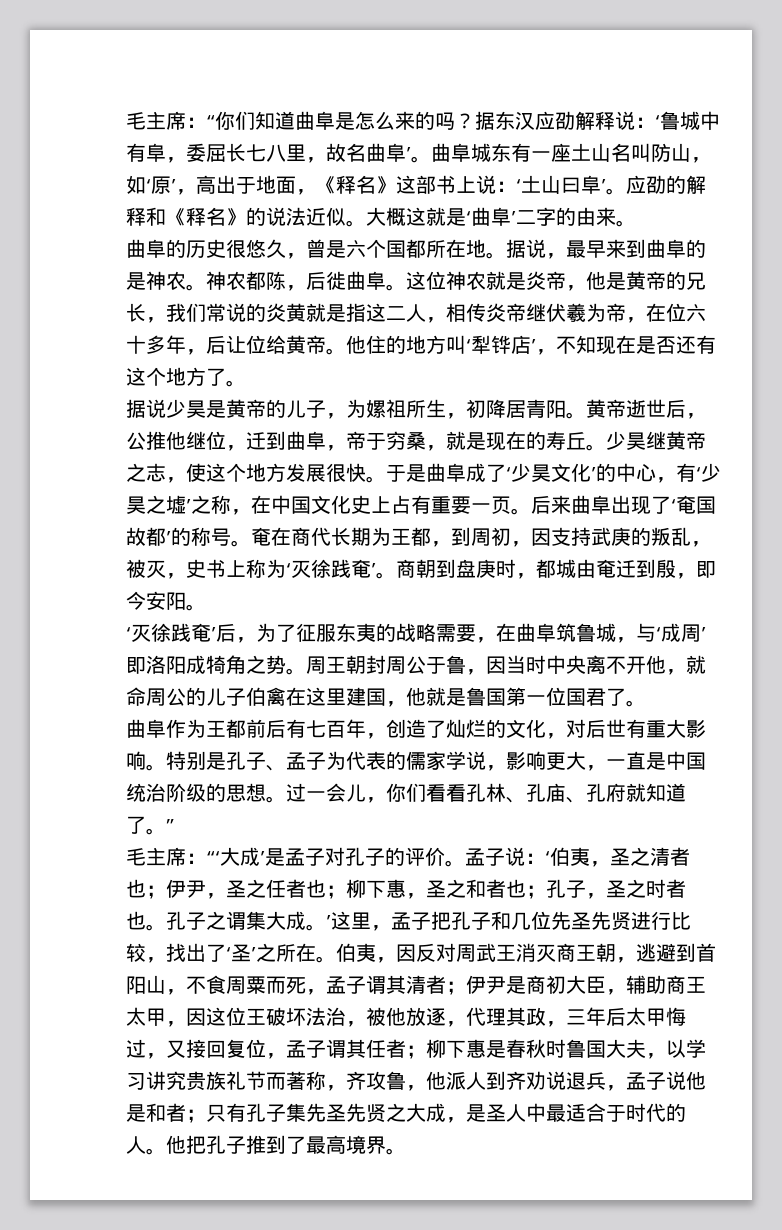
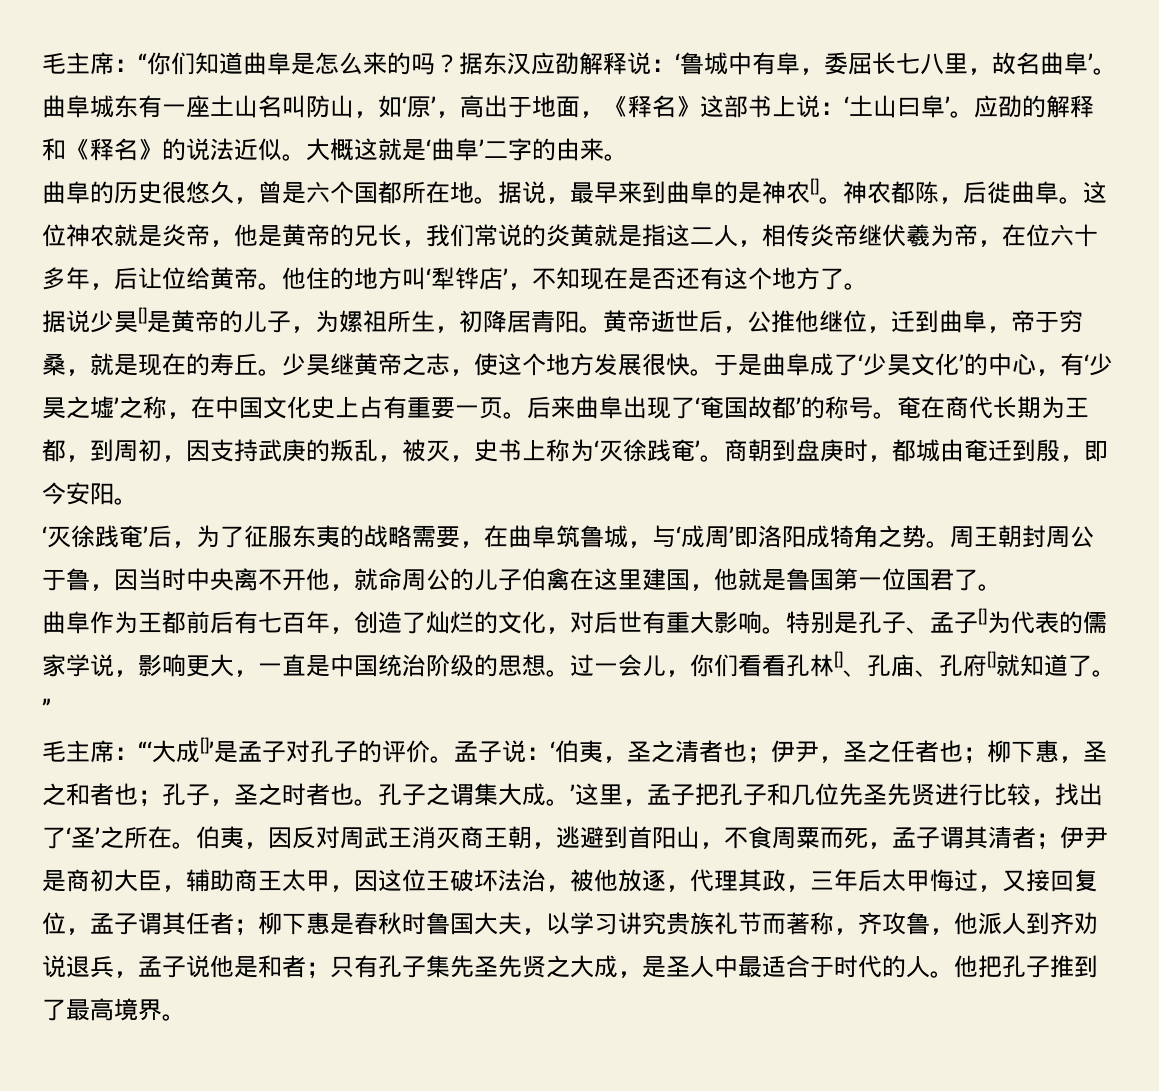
- 据说，最早来到曲阜的是神农。
+ 据说，最早来到曲阜的是神农[]。
- 据说少昊是黄帝的儿子，为嫘祖所生，初降居青阳。
+ 据说少昊[]是黄帝的儿子，为嫘祖所生，初降居青阳。
- 特别是孔子、孟子为代表的儒家学说，影响更大，一直是中国统治阶级的思想。
+ 特别是孔子、孟子[]为代表的儒家学说，影响更大，一直是中国统治阶级的思想。
- 过一会儿，你们看看孔林、孔庙、孔府就知道了。”
+ 过一会儿，你们看看孔林[]、孔庙、孔府[]就知道了。”
- 毛主席：“‘大成’是孟子对孔子的评价。
+ 毛主席：“‘大成[]’是孟子对孔子的评价。

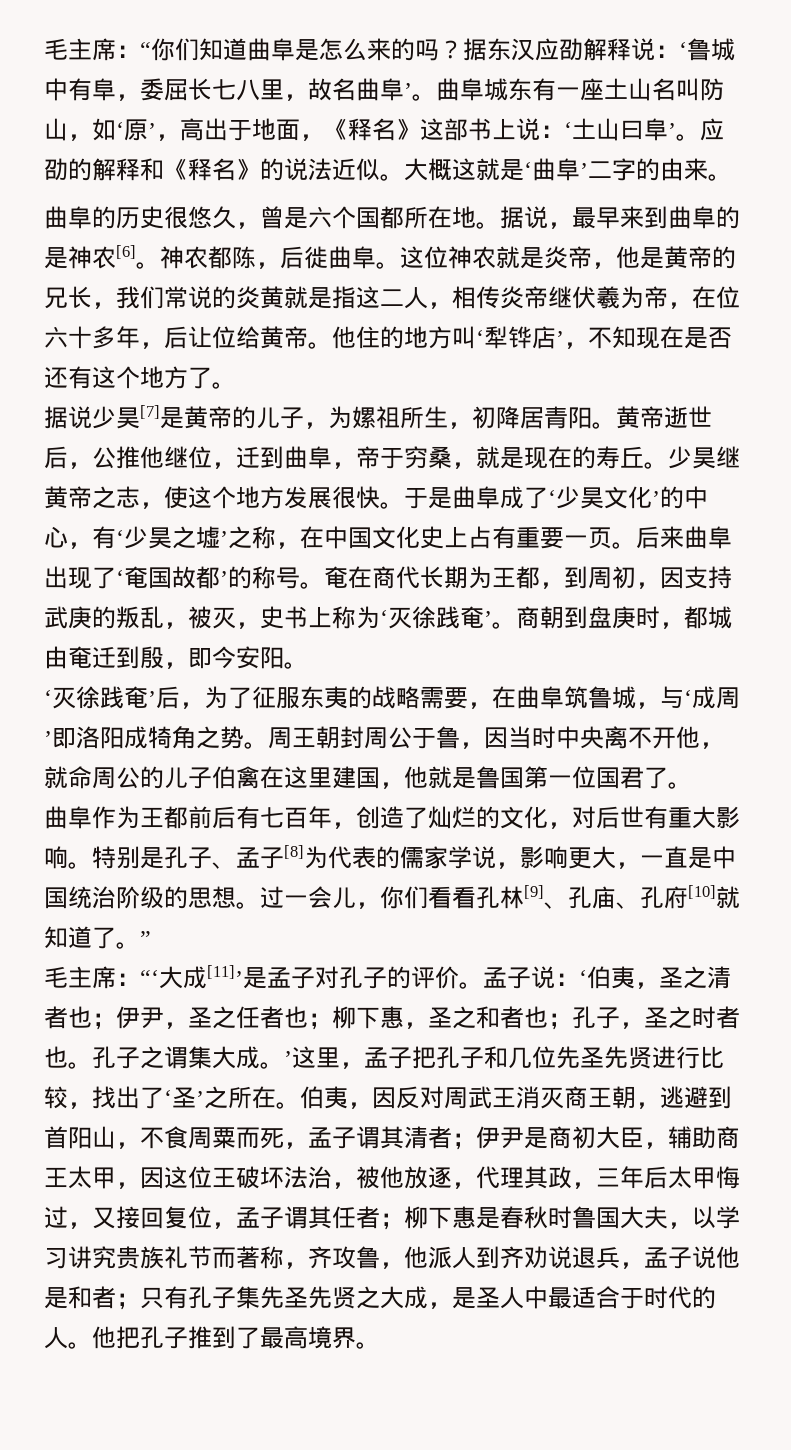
- 据说，最早来到曲阜的是神农[]。
+ 据说，最早来到曲阜的是神农[6]。
- 据说少昊[]是黄帝的儿子，为嫘祖所生，初降居青阳。
+ 据说少昊[7]是黄帝的儿子，为嫘祖所生，初降居青阳。
- 特别是孔子、孟子[]为代表的儒家学说，影响更大，一直是中国统治阶级的思想。
+ 特别是孔子、孟子[8]为代表的儒家学说，影响更大，一直是中国统治阶级的思想。
- 过一会儿，你们看看孔林[]、孔庙、孔府[]就知道了。”
+ 过一会儿，你们看看孔林[9]、孔庙、孔府[10]就知道了。”
- 毛主席：“‘大成[]’是孟子对孔子的评价。
+ 毛主席：“‘大成[11]’是孟子对孔子的评价。

